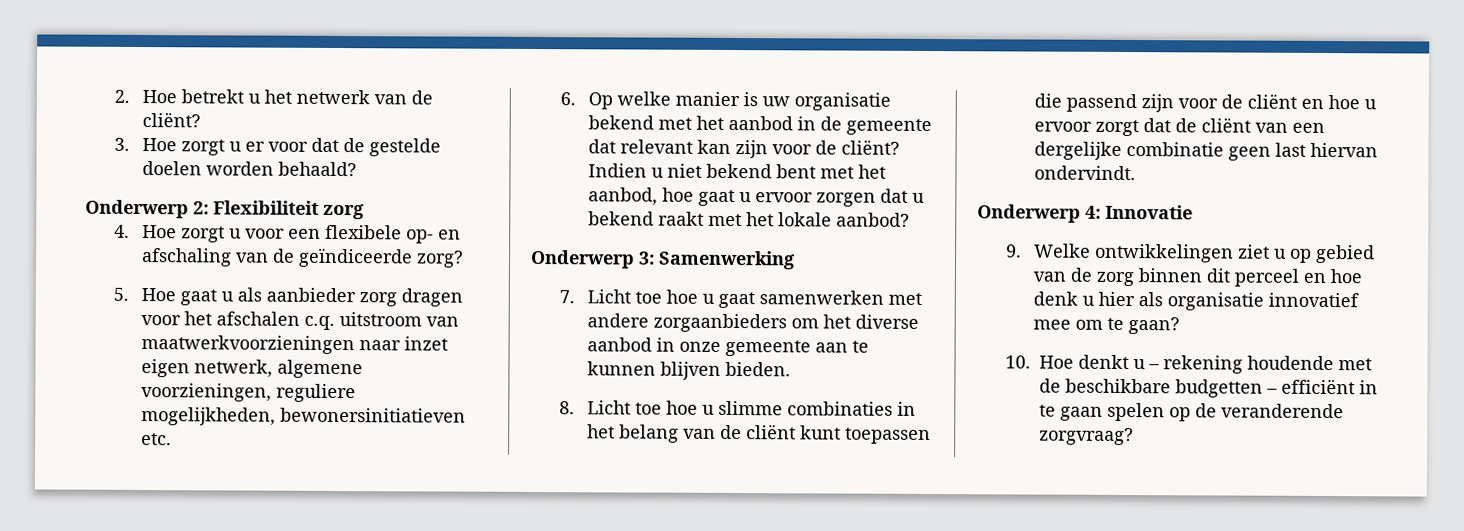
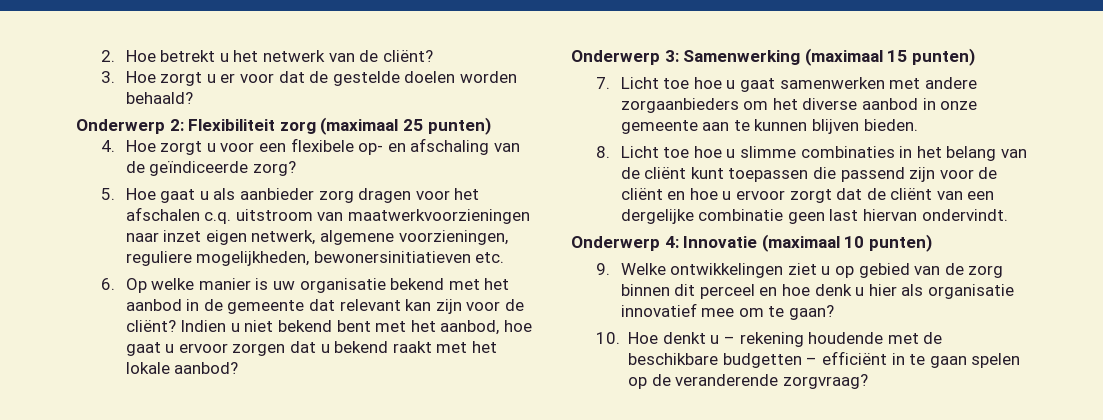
- Onderwerp 2: Flexibiliteit zorg
+ Onderwerp 2: Flexibiliteit zorg (maximaal 25 punten)
- Onderwerp 3: Samenwerking
+ Onderwerp 3: Samenwerking (maximaal 15 punten)
- Onderwerp 4: Innovatie
+ Onderwerp 4: Innovatie (maximaal 10 punten)

